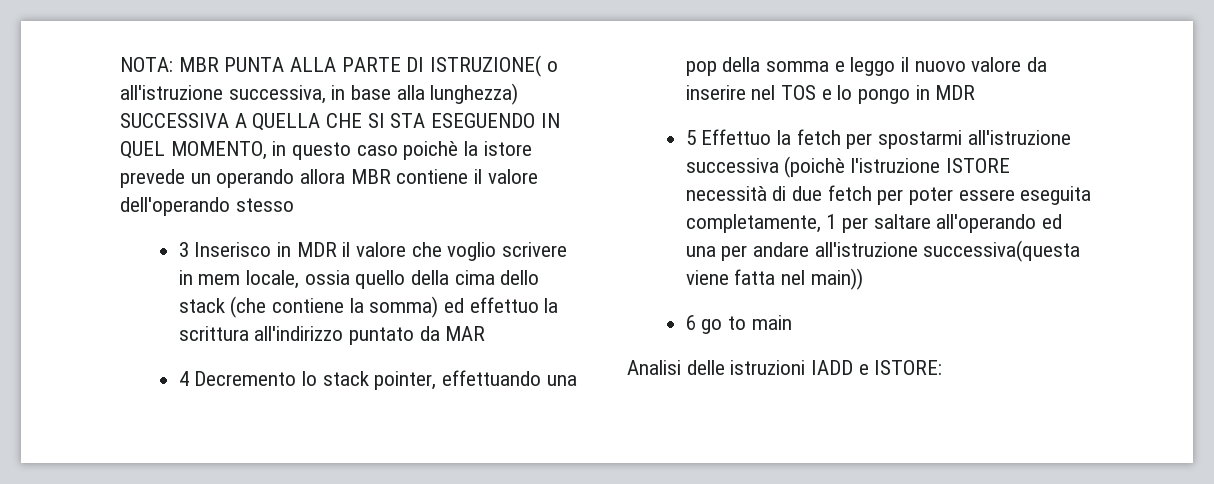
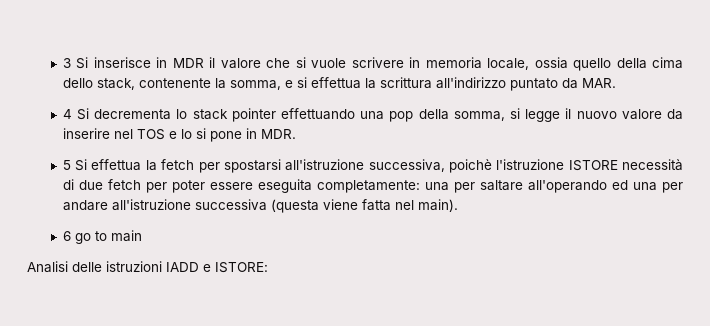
- NOTA: MBR PUNTA ALLA PARTE DI ISTRUZIONE( o all'istruzione successiva, in base alla lunghezza) SUCCESSIVA A QUELLA CHE SI STA ESEGUENDO IN QUEL MOMENTO, in questo caso poichè la istore prevede un operando allora MBR contiene il valore dell'operando stesso
- 3 Inserisco in MDR il valore che voglio scrivere in mem locale, ossia quello della cima dello stack (che contiene la somma) ed effettuo la scrittura all'indirizzo puntato da MAR
+ 3 Si inserisce in MDR il valore che si vuole scrivere in memoria locale, ossia quello della cima dello stack, contenente la somma, e si effettua la scrittura all'indirizzo puntato da MAR.
- 4 Decremento lo stack pointer, effettuando una pop della somma e leggo il nuovo valore da inserire nel TOS e lo pongo in MDR
+ 4 Si decrementa lo stack pointer effettuando una pop della somma, si legge il nuovo valore da inserire nel TOS e lo si pone in MDR.
- 5 Effettuo la fetch per spostarmi all'istruzione successiva (poichè l'istruzione ISTORE necessità di due fetch per poter essere eseguita completamente, 1 per saltare all'operando ed una per andare all'istruzione successiva(questa viene fatta nel main))
+ 5 Si effettua la fetch per spostarsi all'istruzione successiva, poichè l'istruzione ISTORE necessità di due fetch per poter essere eseguita completamente: una per saltare all'operando ed una per andare all'istruzione successiva (questa viene fatta nel main).

